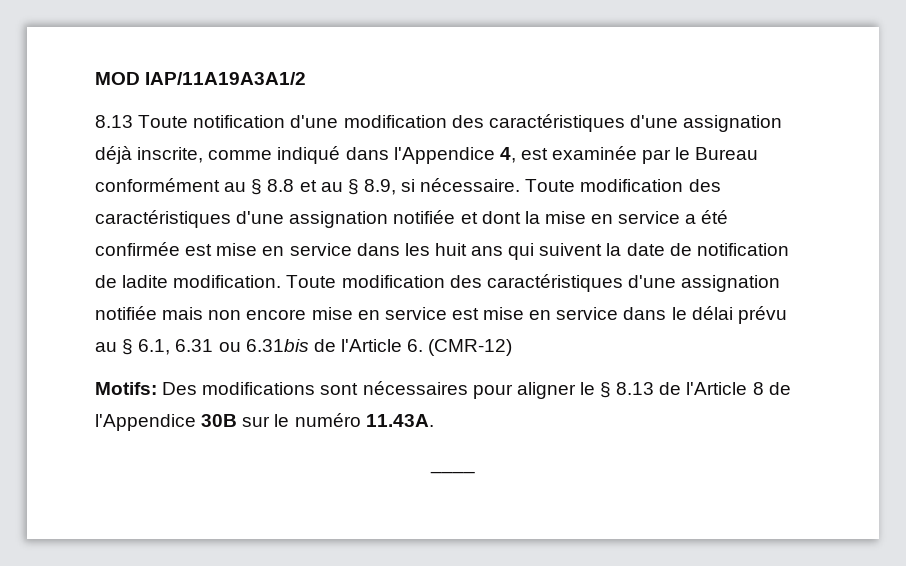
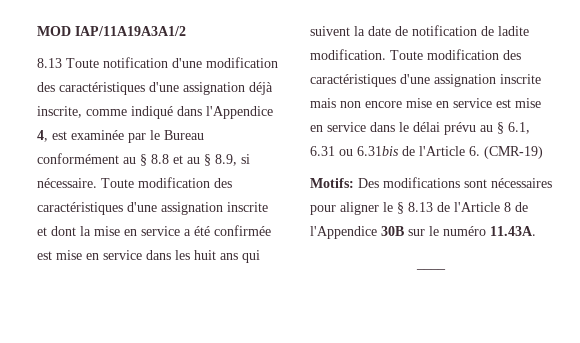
- Toute modification des caractéristiques d'une assignation notifiée et dont la mise en service a été confirmée est mise en service dans les huit ans qui suivent la date de notification de ladite modification.
+ Toute modification des caractéristiques d'une assignation inscrite et dont la mise en service a été confirmée est mise en service dans les huit ans qui suivent la date de notification de ladite modification.
- Toute modification des caractéristiques d'une assignation notifiée mais non encore mise en service est mise en service dans le délai prévu au § 6.1, 6.31 ou 6.31bis de l'Article 6. (CMR-12)
+ Toute modification des caractéristiques d'une assignation inscrite mais non encore mise en service est mise en service dans le délai prévu au § 6.1, 6.31 ou 6.31bis de l'Article 6. (CMR-19)

